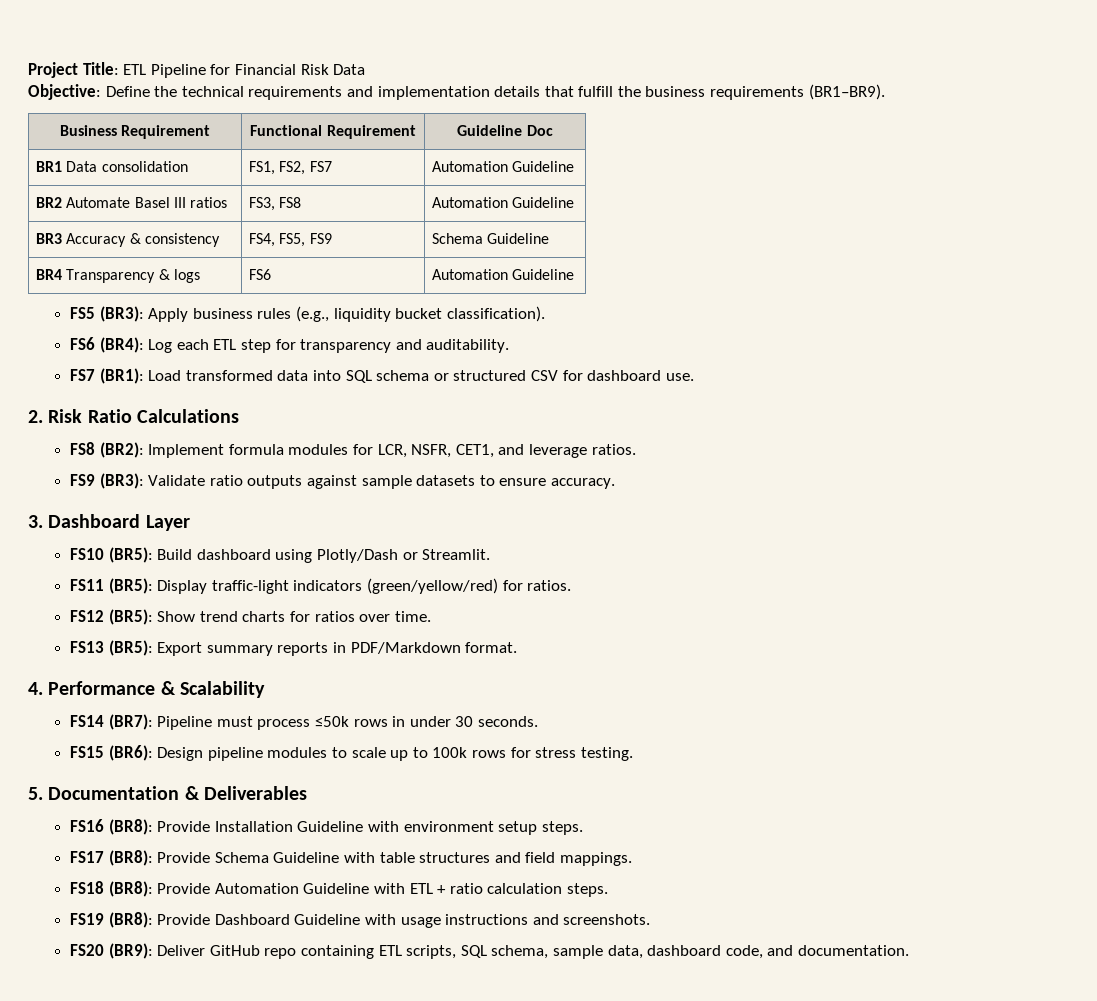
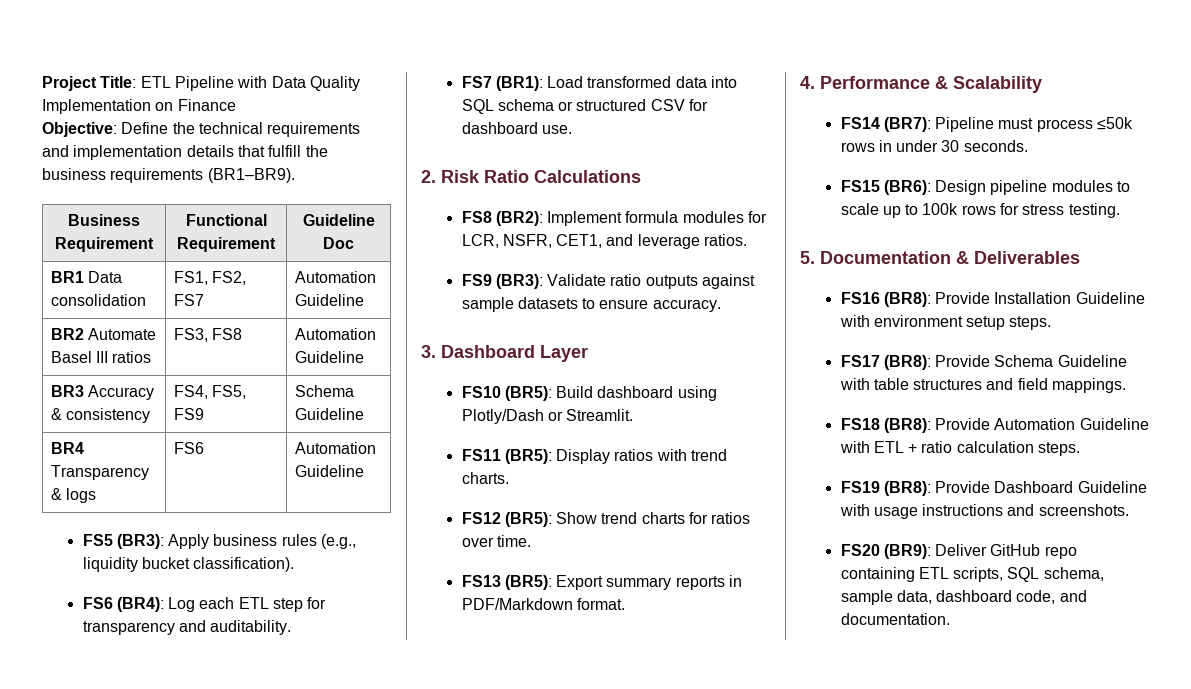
- Project Title: ETL Pipeline for Financial Risk Data
+ Project Title: ETL Pipeline with Data Quality Implementation on Finance
- FS11 (BR5): Display traffic-light indicators (green/yellow/red) for ratios.
+ FS11 (BR5): Display ratios with trend charts.

